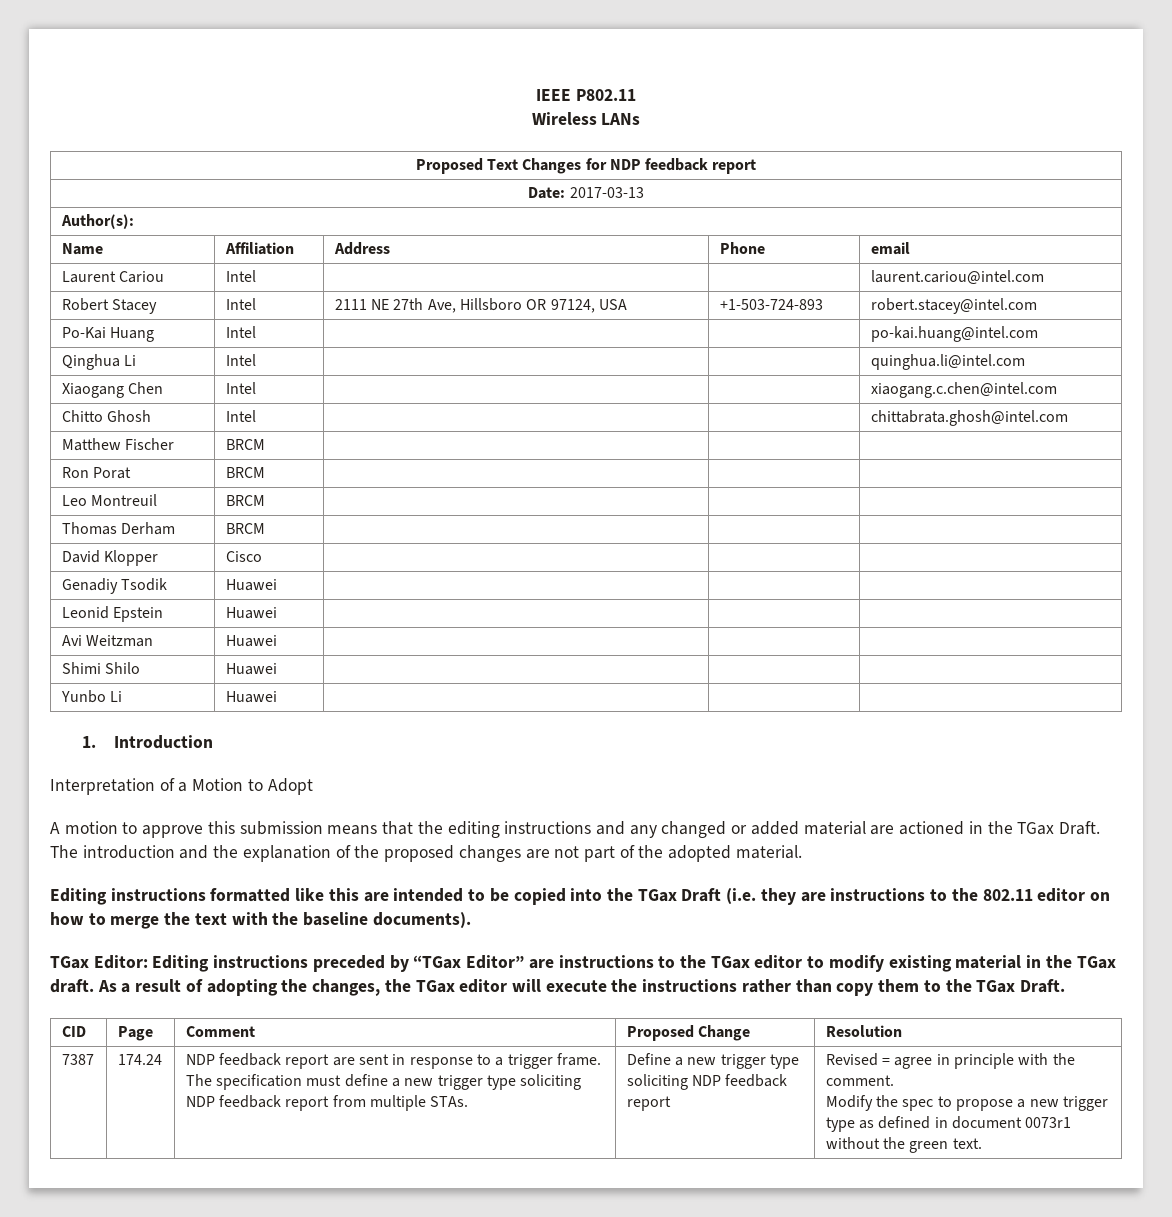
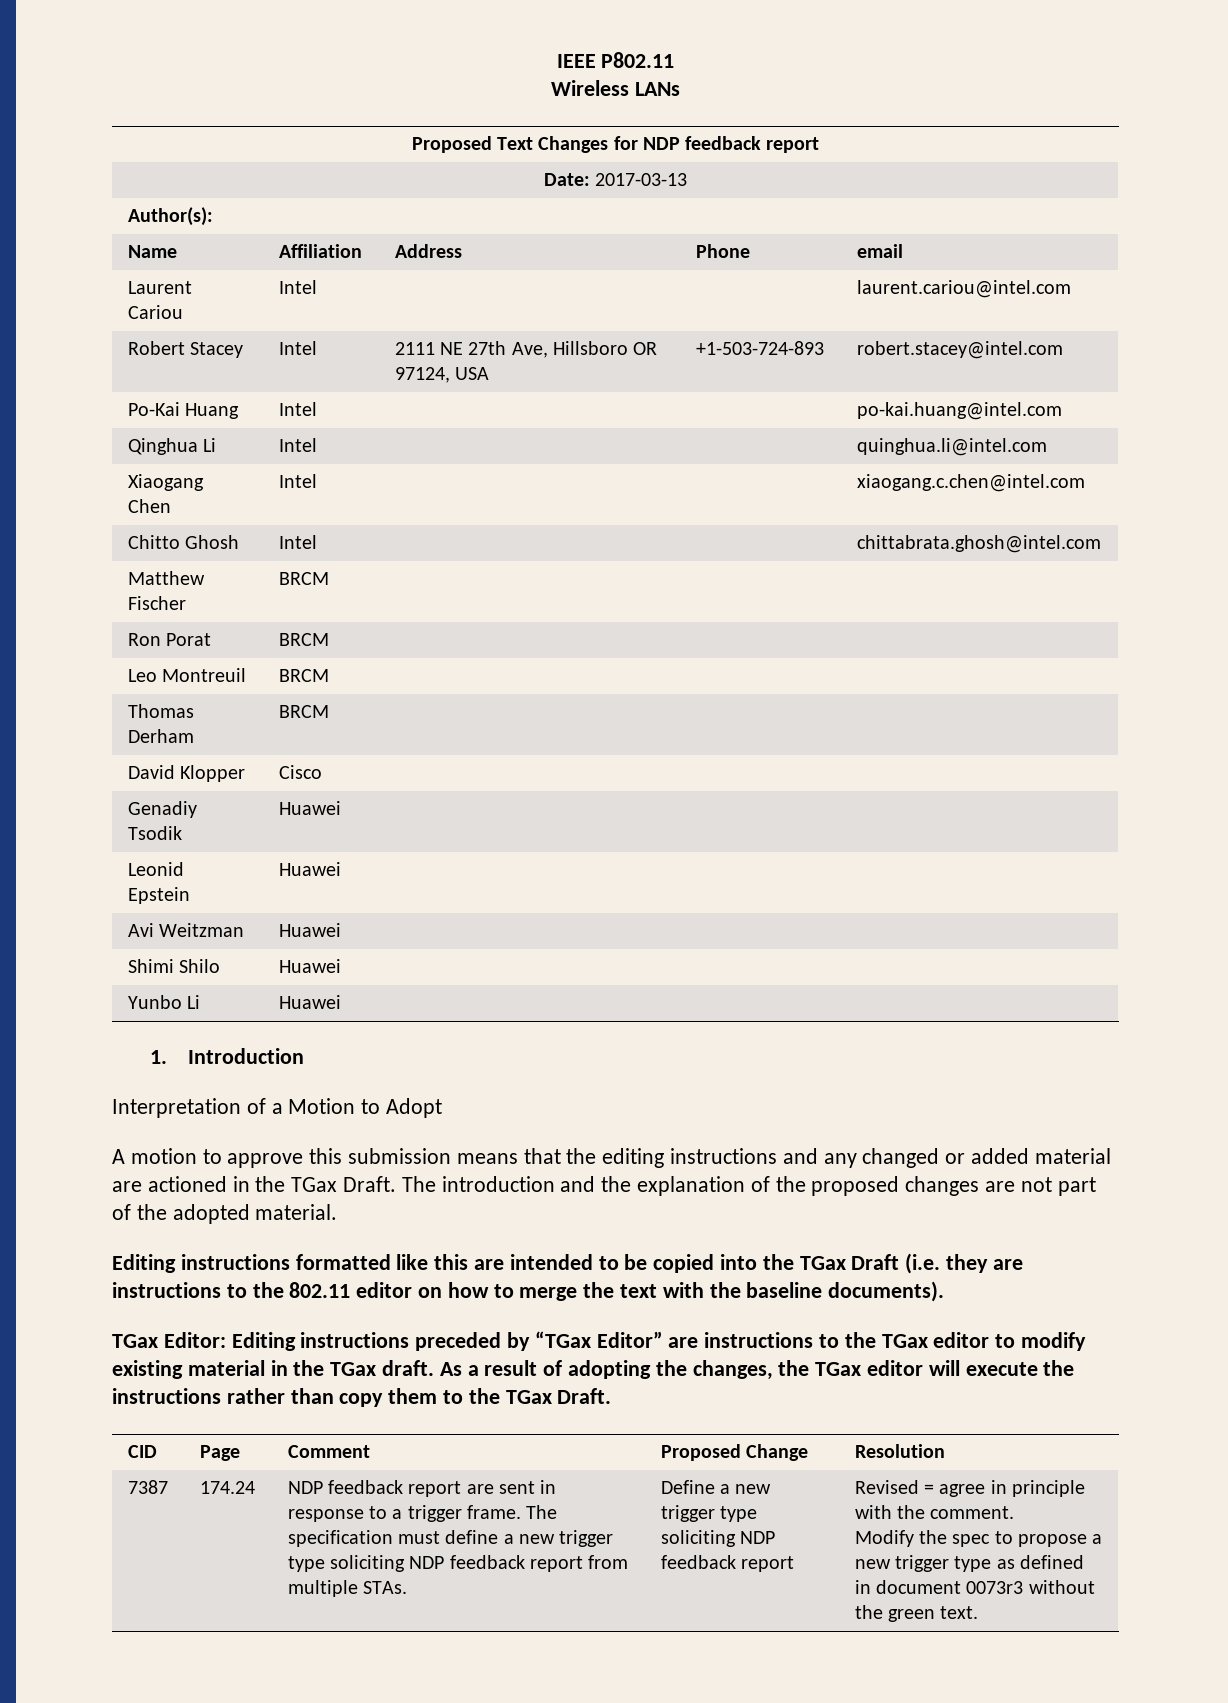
- Modify the spec to propose a new trigger type as defined in document 0073r1 without the green text.
+ Modify the spec to propose a new trigger type as defined in document 0073r3 without the green text.

